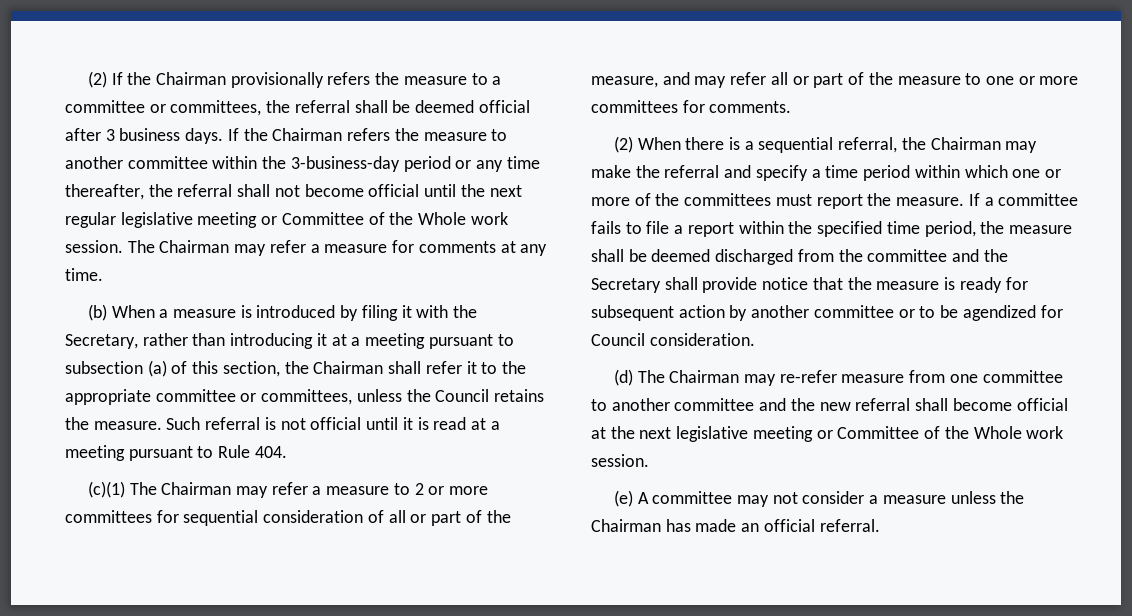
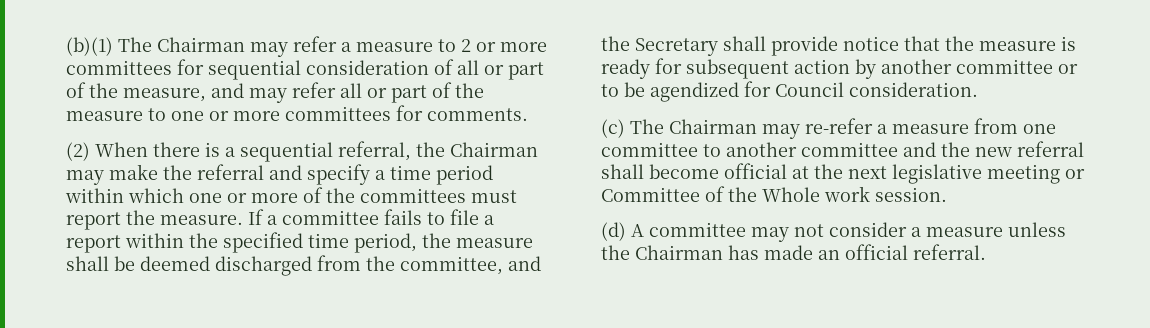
- (2) If the Chairman provisionally refers the measure to a committee or committees, the referral shall be deemed official after 3 business days. If the Chairman refers the measure to another committee within the 3-business-day period or any time thereafter, the referral shall not become official until the next regular legislative meeting or Committee of the Whole work session. The Chairman may refer a measure for comments at any time.
- (b) When a measure is introduced by filing it with the Secretary, rather than introducing it at a meeting pursuant to subsection (a) of this section, the Chairman shall refer it to the appropriate committee or committees, unless the Council retains the measure. Such referral is not official until it is read at a meeting pursuant to Rule 404.
- (c)(1) The Chairman may refer a measure to 2 or more committees for sequential consideration of all or part of the measure, and may refer all or part of the measure to one or more committees for comments.
+ (b)(1) The Chairman may refer a measure to 2 or more committees for sequential consideration of all or part of the measure, and may refer all or part of the measure to one or more committees for comments.
- If a committee fails to file a report within the specified time period, the measure shall be deemed discharged from the committee and the Secretary shall provide notice that the measure is ready for subsequent action by another committee or to be agendized for Council consideration.
+ If a committee fails to file a report within the specified time period, the measure shall be deemed discharged from the committee, and the Secretary shall provide notice that the measure is ready for subsequent action by another committee or to be agendized for Council consideration.
- (d) The Chairman may re-refer measure from one committee to another committee and the new referral shall become official at the next legislative meeting or Committee of the Whole work session.
+ (c) The Chairman may re-refer a measure from one committee to another committee and the new referral shall become official at the next legislative meeting or Committee of the Whole work session.
- (e) A committee may not consider a measure unless the Chairman has made an official referral.
+ (d) A committee may not consider a measure unless the Chairman has made an official referral.

